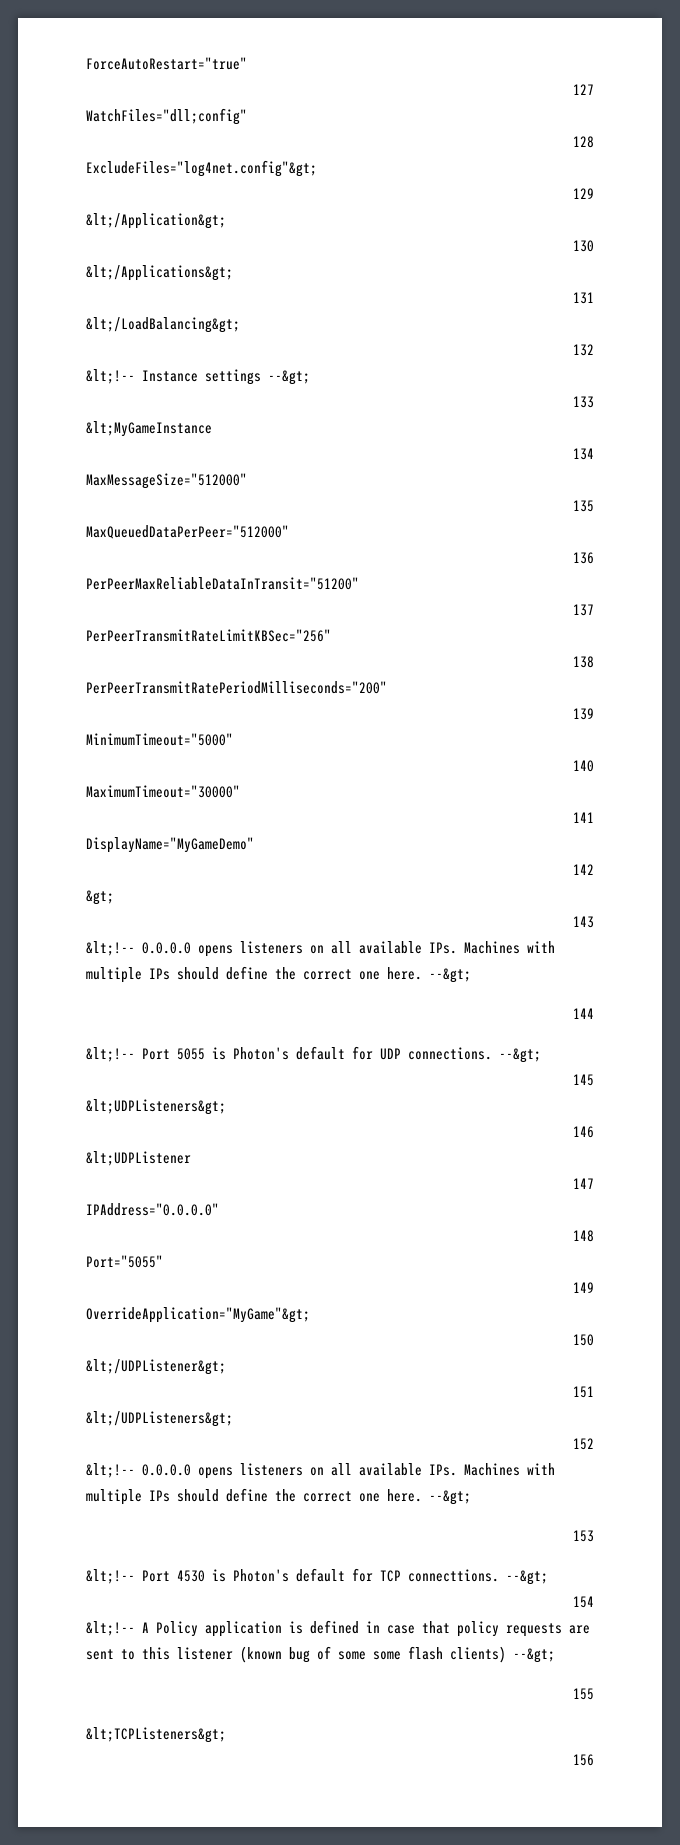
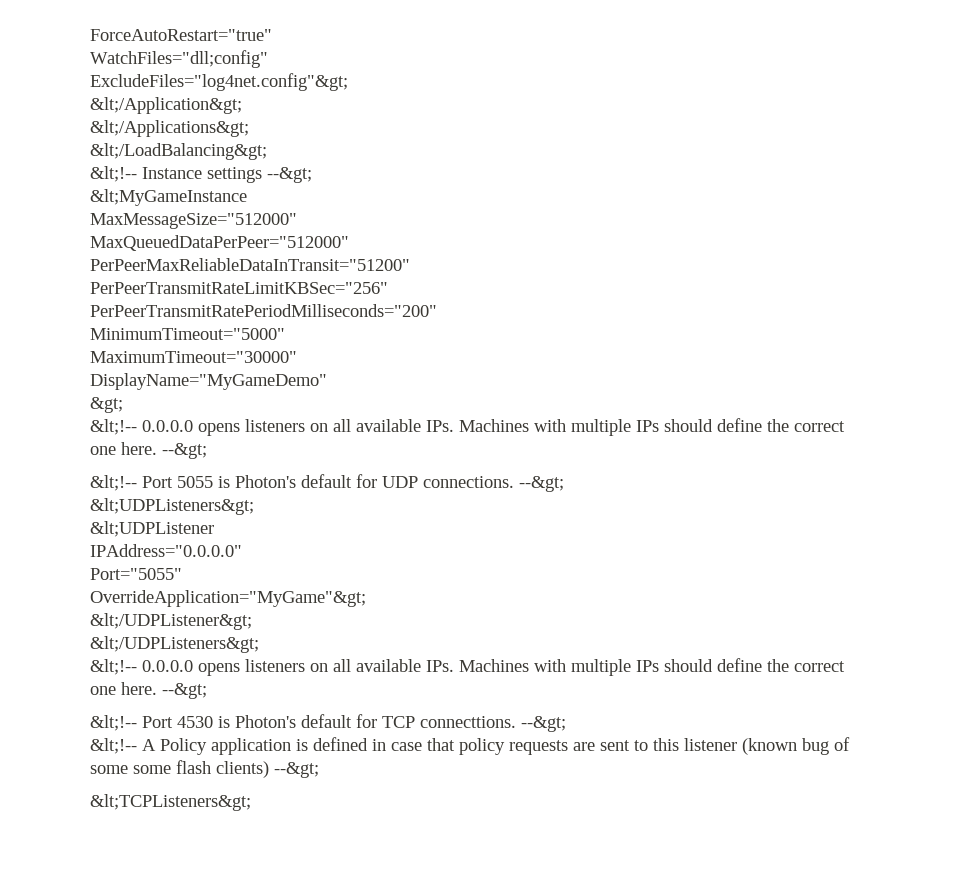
- 127
- 128
- 129
- 130
- 131
- 132
- 133
- 134
- 135
- 136
- 137
- 138
- 139
- 140
- 141
- 142
- 143
- 144
- 145
- 146
- 147
- 148
- 149
- 150
- 151
- 152
- 153
- 154
- 155
- 156

